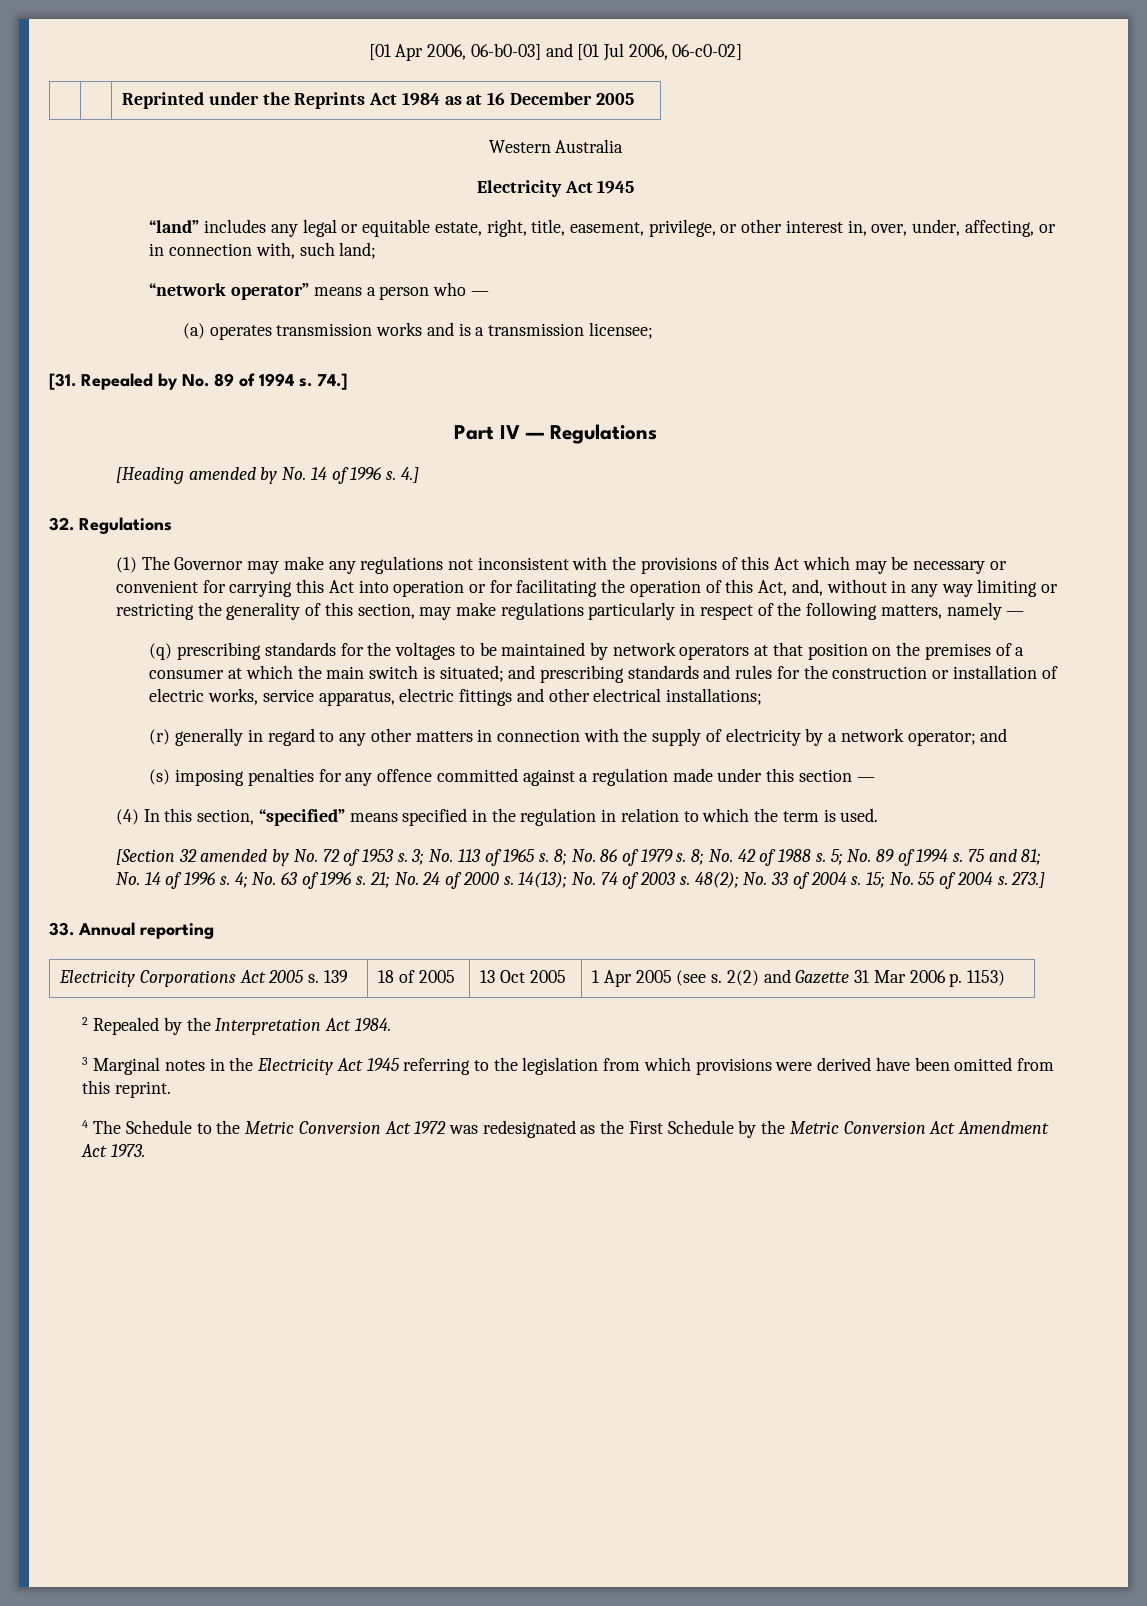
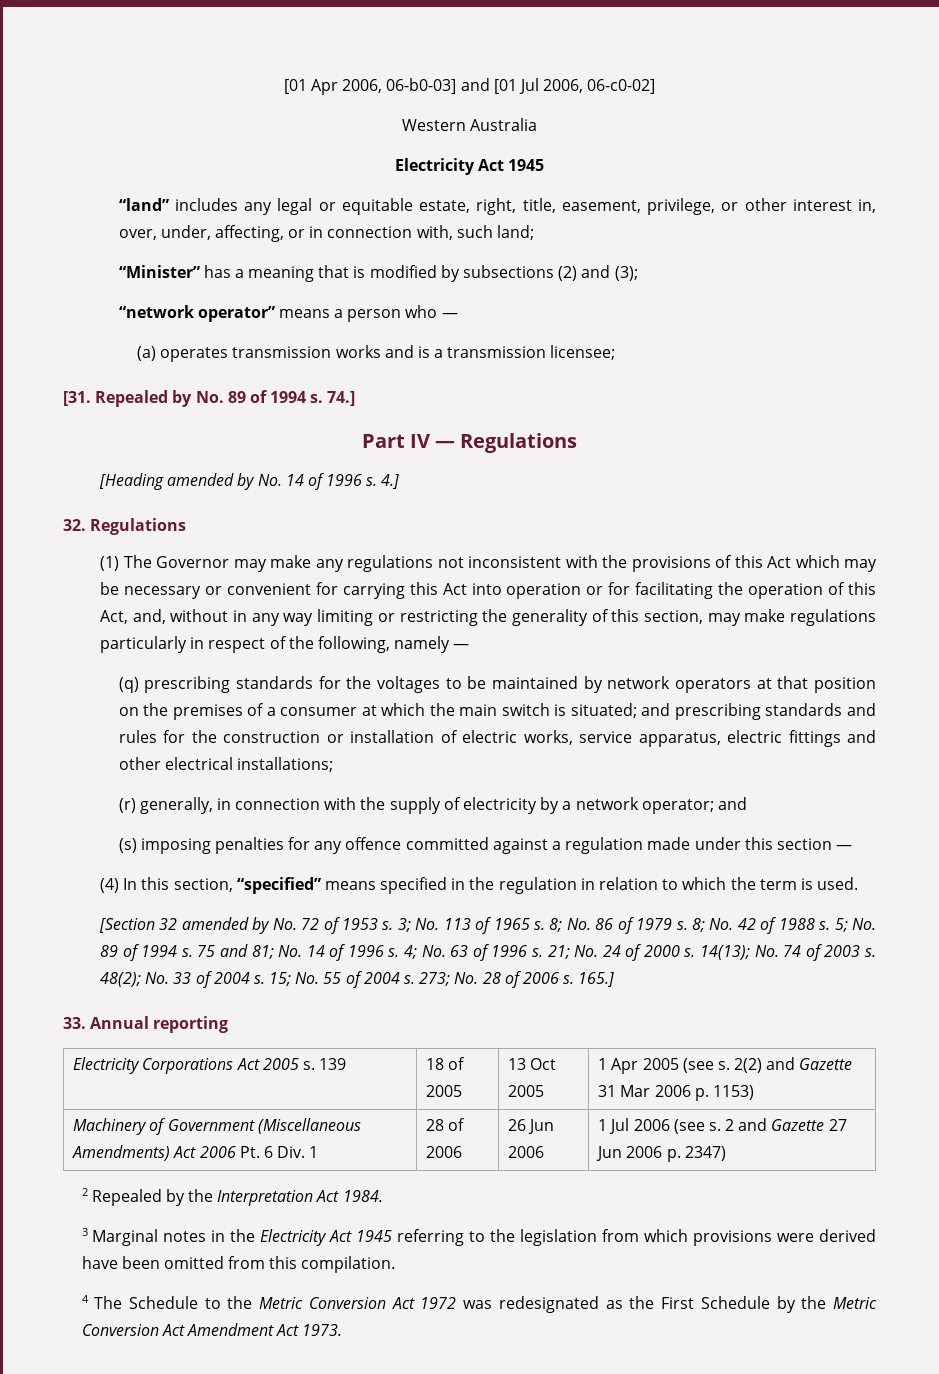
- | | Reprinted under the Reprints Act 1984 as at 16 December 2005
+ “Minister” has a meaning that is modified by subsections (2) and (3);
- (1) The Governor may make any regulations not inconsistent with the provisions of this Act which may be necessary or convenient for carrying this Act into operation or for facilitating the operation of this Act, and, without in any way limiting or restricting the generality of this section, may make regulations particularly in respect of the following matters, namely —
+ (1) The Governor may make any regulations not inconsistent with the provisions of this Act which may be necessary or convenient for carrying this Act into operation or for facilitating the operation of this Act, and, without in any way limiting or restricting the generality of this section, may make regulations particularly in respect of the following, namely —
- (r) generally in regard to any other matters in connection with the supply of electricity by a network operator; and
+ (r) generally, in connection with the supply of electricity by a network operator; and
- 273.]
+ 273; No. 28 of 2006 s. 165.]
+ Machinery of Government (Miscellaneous Amendments) Act 2006 Pt. 6 Div. 1 | 28 of 2006 | 26 Jun 2006 | 1 Jul 2006 (see s. 2 and Gazette 27 Jun 2006 p. 2347)
- 3 Marginal notes in the Electricity Act 1945 referring to the legislation from which provisions were derived have been omitted from this reprint.
+ 3 Marginal notes in the Electricity Act 1945 referring to the legislation from which provisions were derived have been omitted from this compilation.

